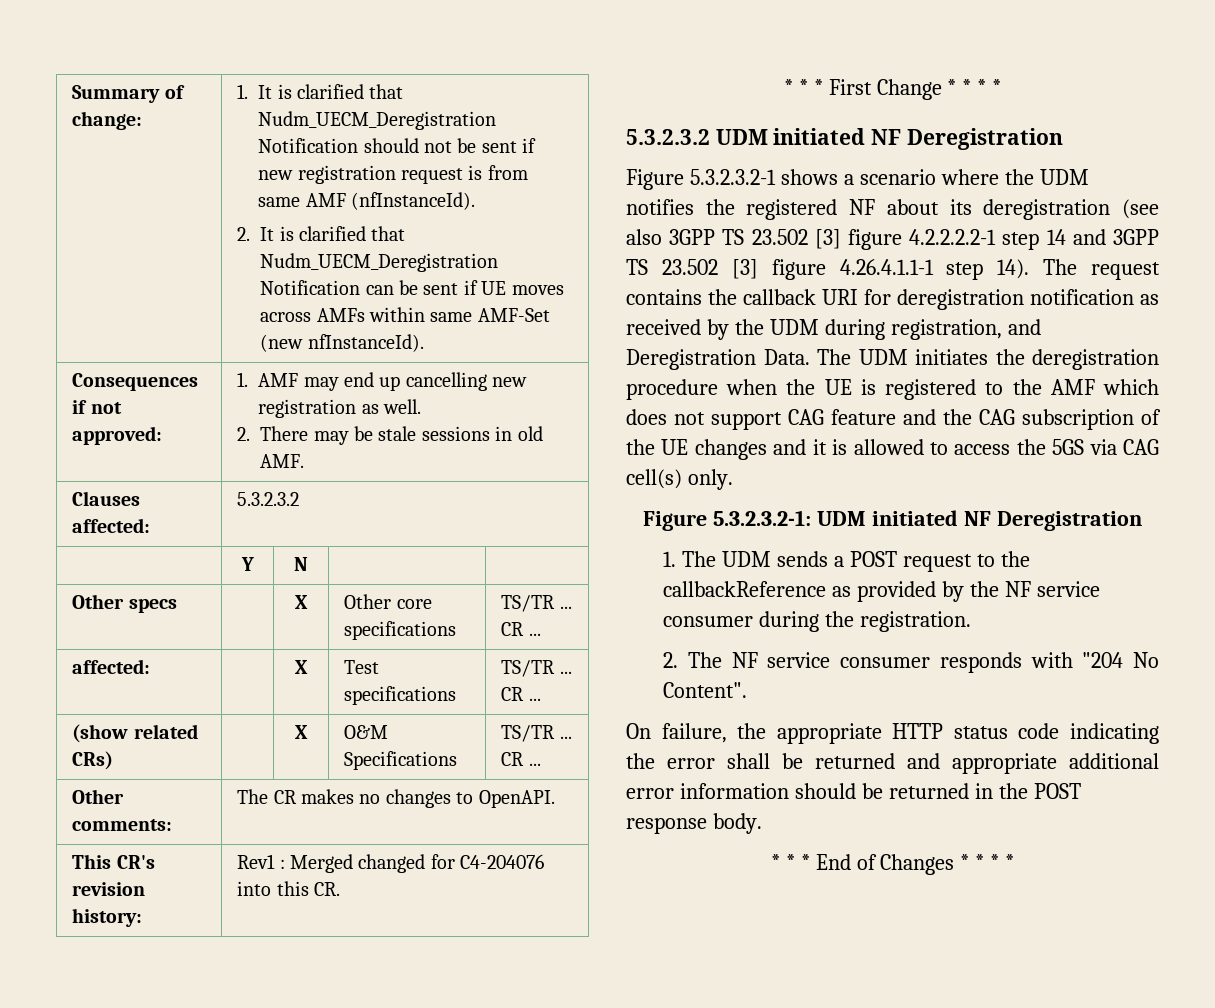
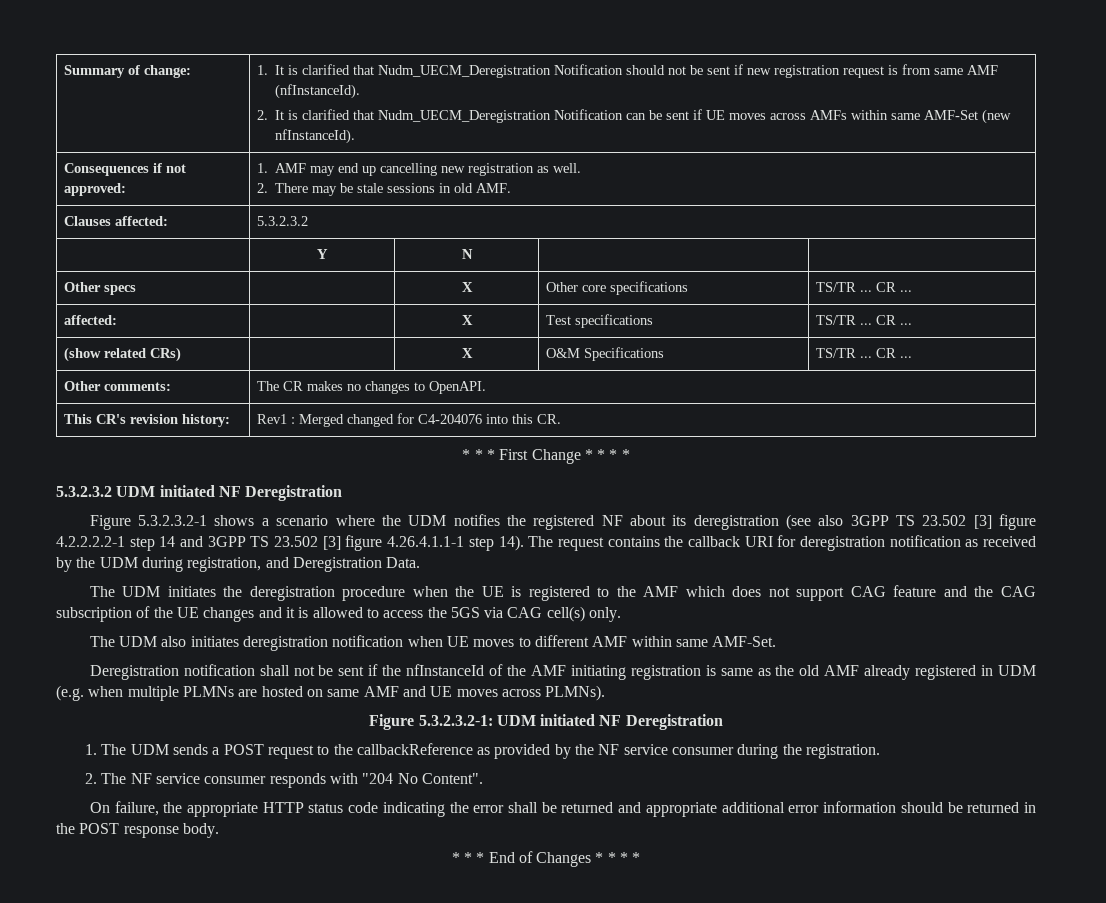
- The request contains the callback URI for deregistration notification as received by the UDM during registration, and Deregistration Data. The UDM initiates the deregistration procedure when the UE is registered to the AMF which does not support CAG feature and the CAG subscription of the UE changes and it is allowed to access the 5GS via CAG cell(s) only.
+ The request contains the callback URI for deregistration notification as received by the UDM during registration, and Deregistration Data.
+ The UDM initiates the deregistration procedure when the UE is registered to the AMF which does not support CAG feature and the CAG subscription of the UE changes and it is allowed to access the 5GS via CAG cell(s) only.
+ The UDM also initiates deregistration notification when UE moves to different AMF within same AMF-Set.
+ Deregistration notification shall not be sent if the nfInstanceId of the AMF initiating registration is same as the old AMF already registered in UDM (e.g. when multiple PLMNs are hosted on same AMF and UE moves across PLMNs).

